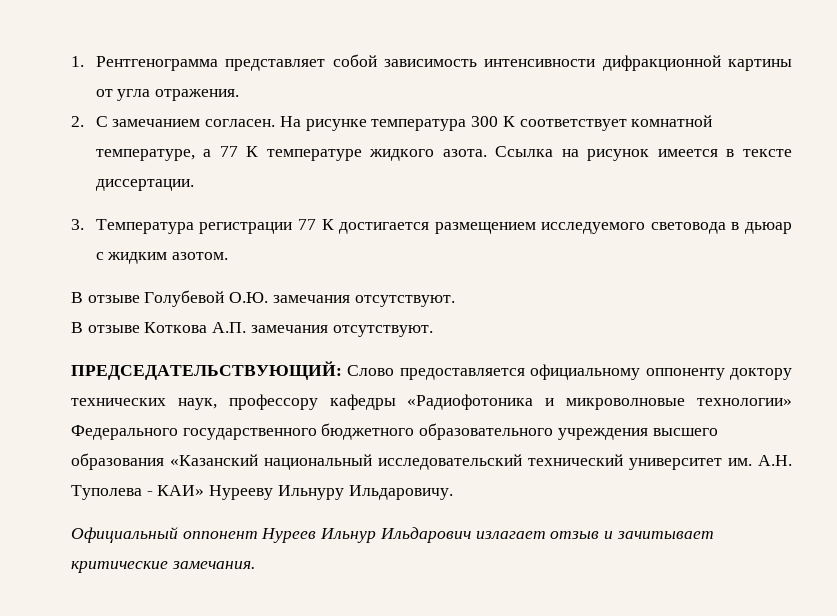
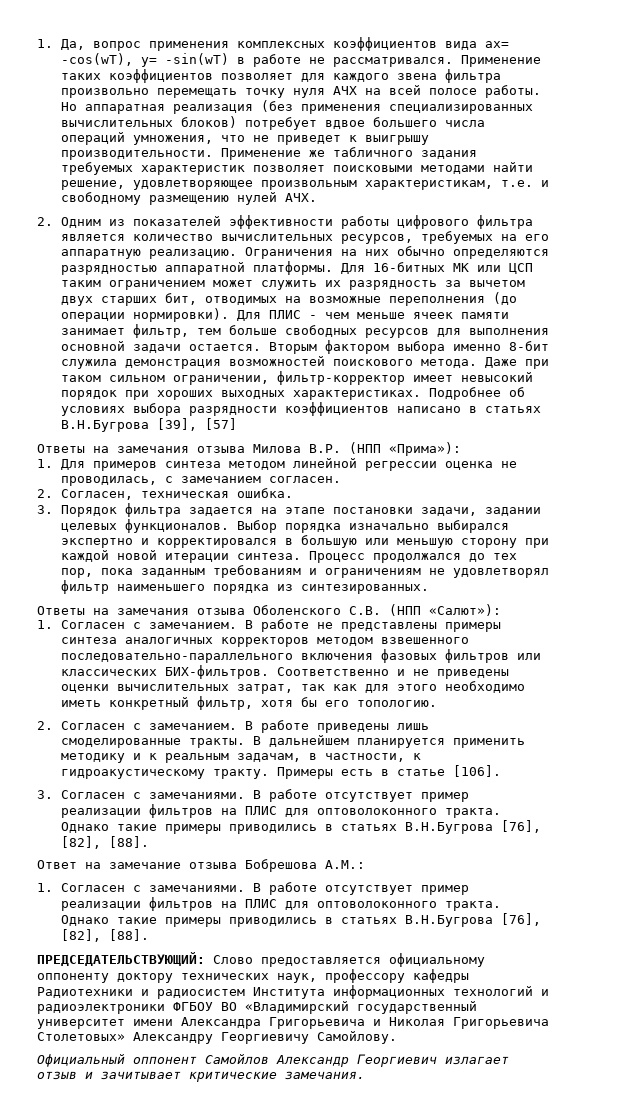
- 1. Рентгенограмма представляет собой зависимость интенсивности дифракционной картины от угла отражения.
- 2. С замечанием согласен. На рисунке температура 300 К соответствует комнатной температуре, а 77 К температуре жидкого азота. Ссылка на рисунок имеется в тексте диссертации.
- 3. Температура регистрации 77 К достигается размещением исследуемого световода в дьюар с жидким азотом.
- В отзыве Голубевой О.Ю. замечания отсутствуют.
- В отзыве Коткова А.П. замечания отсутствуют.
+ 1. Да, вопрос применения комплексных коэффициентов вида ax= -cos(wT), y= -sin(wT) в работе не рассматривался. Применение таких коэффициентов позволяет для каждого звена фильтра произвольно перемещать точку нуля АЧХ на всей полосе работы. Но аппаратная реализация (без применения специализированных вычислительных блоков) потребует вдвое большего числа операций умножения, что не приведет к выигрышу производительности. Применение же табличного задания требуемых характеристик позволяет поисковыми методами найти решение, удовлетворяющее произвольным характеристикам, т.е. и свободному размещению нулей АЧХ.
+ 2. Одним из показателей эффективности работы цифрового фильтра является количество вычислительных ресурсов, требуемых на его аппаратную реализацию. Ограничения на них обычно определяются разрядностью аппаратной платформы. Для 16-битных МК или ЦСП таким ограничением может служить их разрядность за вычетом двух старших бит, отводимых на возможные переполнения (до операции нормировки). Для ПЛИС - чем меньше ячеек памяти занимает фильтр, тем больше свободных ресурсов для выполнения основной задачи остается. Вторым фактором выбора именно 8-бит служила демонстрация возможностей поискового метода. Даже при таком сильном ограничении, фильтр-корректор имеет невысокий порядок при хороших выходных характеристиках. Подробнее об условиях выбора разрядности коэффициентов написано в статьях В.Н.Бугрова [39], [57]
+ Ответы на замечания отзыва Милова В.Р. (НПП «Прима»):
+ 1. Для примеров синтеза методом линейной регрессии оценка не проводилась, с замечанием согласен.
+ 2. Согласен, техническая ошибка.
+ 3. Порядок фильтра задается на этапе постановки задачи, задании целевых функционалов. Выбор порядка изначально выбирался экспертно и корректировался в большую или меньшую сторону при каждой новой итерации синтеза. Процесс продолжался до тех пор, пока заданным требованиям и ограничениям не удовлетворял фильтр наименьшего порядка из синтезированных.
+ Ответы на замечания отзыва Оболенского С.В. (НПП «Салют»):
+ 1. Согласен с замечанием. В работе не представлены примеры синтеза аналогичных корректоров методом взвешенного последовательно-параллельного включения фазовых фильтров или классических БИХ-фильтров. Соответственно и не приведены оценки вычислительных затрат, так как для этого необходимо иметь конкретный фильтр, хотя бы его топологию.
+ 2. Согласен с замечанием. В работе приведены лишь смоделированные тракты. В дальнейшем планируется применить методику и к реальным задачам, в частности, к гидроакустическому тракту. Примеры есть в статье [106].
+ 3. Согласен с замечаниями. В работе отсутствует пример реализации фильтров на ПЛИС для оптоволоконного тракта. Однако такие примеры приводились в статьях В.Н.Бугрова [76], [82], [88].
+ Ответ на замечание отзыва Бобрешова А.М.:
+ 1. Согласен с замечаниями. В работе отсутствует пример реализации фильтров на ПЛИС для оптоволоконного тракта. Однако такие примеры приводились в статьях В.Н.Бугрова [76], [82], [88].
- ПРЕДСЕДАТЕЛЬСТВУЮЩИЙ: Слово предоставляется официальному оппоненту доктору технических наук, профессору кафедры «Радиофотоника и микроволновые технологии» Федерального государственного бюджетного образовательного учреждения высшего образования «Казанский национальный исследовательский технический университет им. А.Н. Туполева - КАИ» Нурееву Ильнуру Ильдаровичу.
+ ПРЕДСЕДАТЕЛЬСТВУЮЩИЙ: Слово предоставляется официальному оппоненту доктору технических наук, профессору кафедры Радиотехники и радиосистем Института информационных технологий и радиоэлектроники ФГБОУ ВО «Владимирский государственный университет имени Александра Григорьевича и Николая Григорьевича Столетовых» Александру Георгиевичу Самойлову.
- Официальный оппонент Нуреев Ильнур Ильдарович излагает отзыв и зачитывает критические замечания.
+ Официальный оппонент Самойлов Александр Георгиевич излагает отзыв и зачитывает критические замечания.

